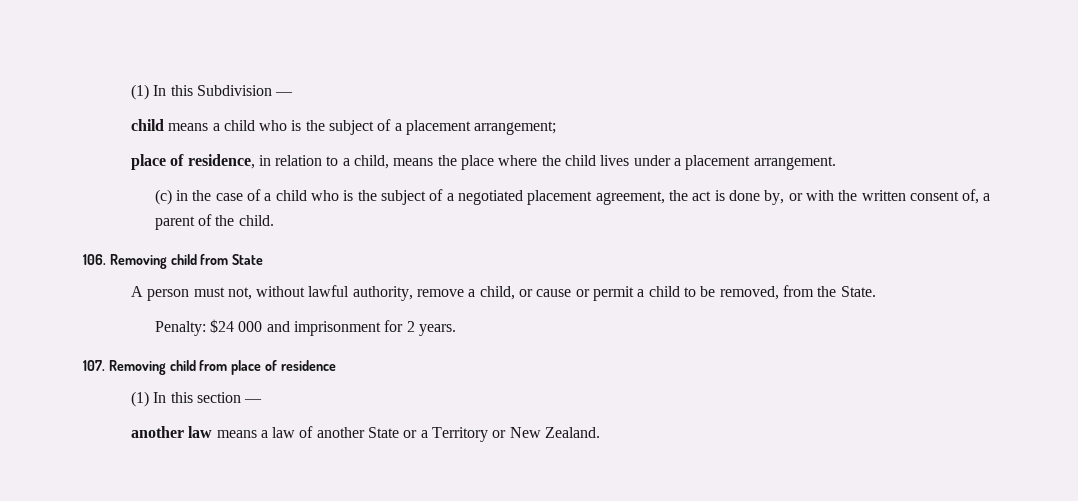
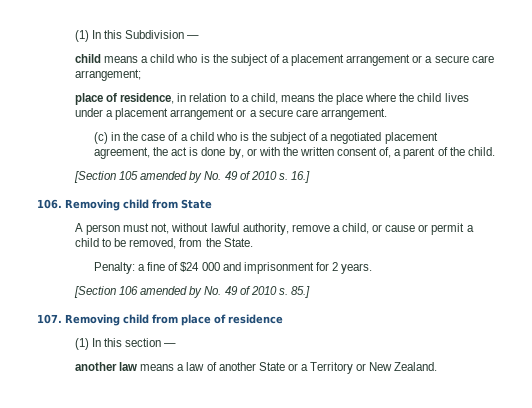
- child means a child who is the subject of a placement arrangement;
+ child means a child who is the subject of a placement arrangement or a secure care arrangement;
- place of residence, in relation to a child, means the place where the child lives under a placement arrangement.
+ place of residence, in relation to a child, means the place where the child lives under a placement arrangement or a secure care arrangement.
+ [Section 105 amended by No. 49 of 2010 s. 16.]
- Penalty: $24 000 and imprisonment for 2 years.
+ Penalty: a fine of $24 000 and imprisonment for 2 years.
+ [Section 106 amended by No. 49 of 2010 s. 85.]

